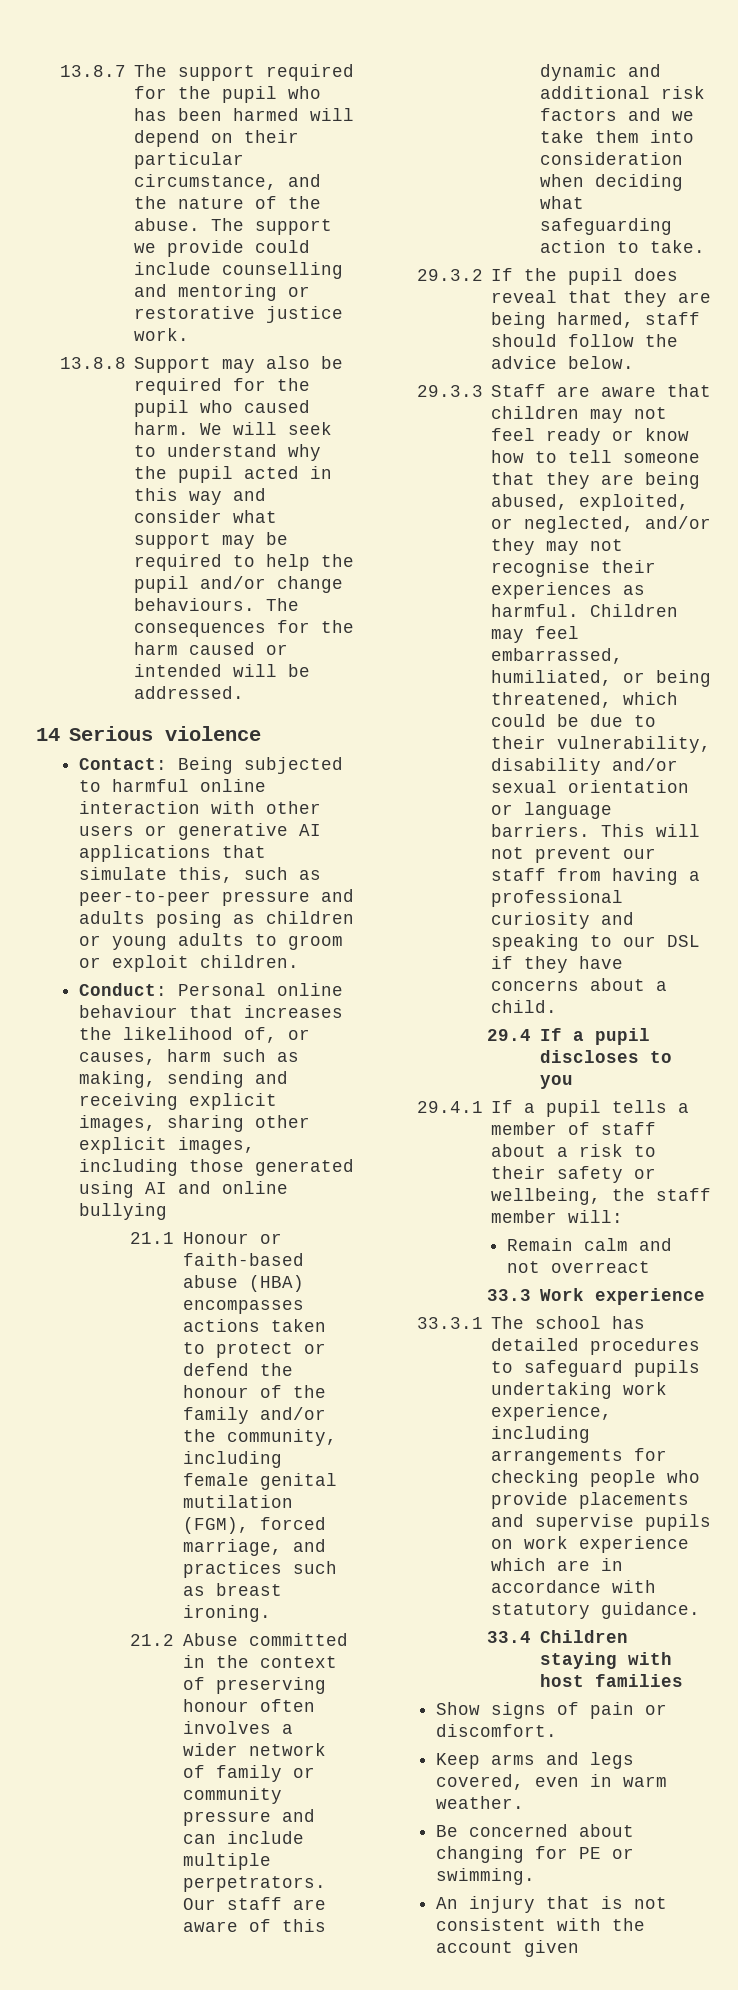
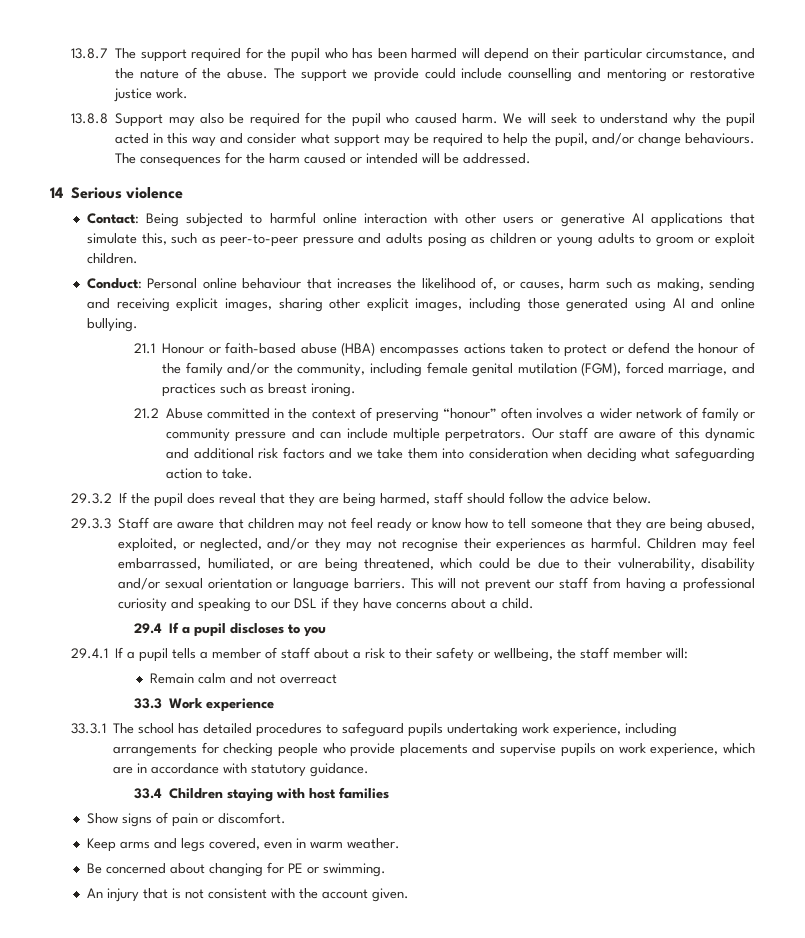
- We will seek to understand why the pupil acted in this way and consider what support may be required to help the pupil and/or change behaviours.
+ We will seek to understand why the pupil acted in this way and consider what support may be required to help the pupil, and/or change behaviours.
- Conduct: Personal online behaviour that increases the likelihood of, or causes, harm such as making, sending and receiving explicit images, sharing other explicit images, including those generated using AI and online bullying
+ Conduct: Personal online behaviour that increases the likelihood of, or causes, harm such as making, sending and receiving explicit images, sharing other explicit images, including those generated using AI and online bullying.
- 21.2 Abuse committed in the context of preserving honour often involves a wider network of family or community pressure and can include multiple perpetrators.
+ 21.2 Abuse committed in the context of preserving “honour” often involves a wider network of family or community pressure and can include multiple perpetrators.
- Children may feel embarrassed, humiliated, or being threatened, which could be due to their vulnerability, disability and/or sexual orientation or language barriers.
+ Children may feel embarrassed, humiliated, or are being threatened, which could be due to their vulnerability, disability and/or sexual orientation or language barriers.
- 33.3.1 The school has detailed procedures to safeguard pupils undertaking work experience, including arrangements for checking people who provide placements and supervise pupils on work experience which are in accordance with statutory guidance.
+ 33.3.1 The school has detailed procedures to safeguard pupils undertaking work experience, including arrangements for checking people who provide placements and supervise pupils on work experience, which are in accordance with statutory guidance.
- An injury that is not consistent with the account given
+ An injury that is not consistent with the account given.

